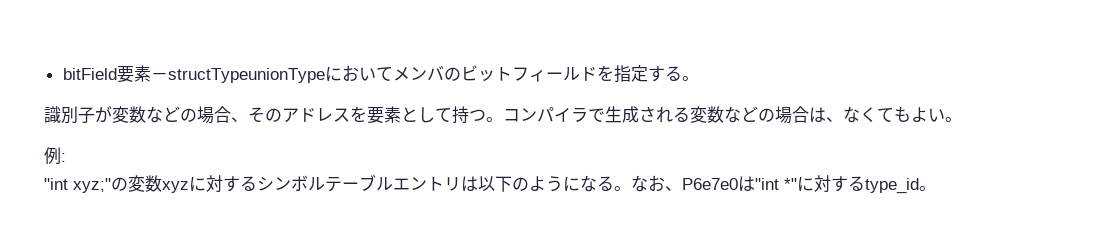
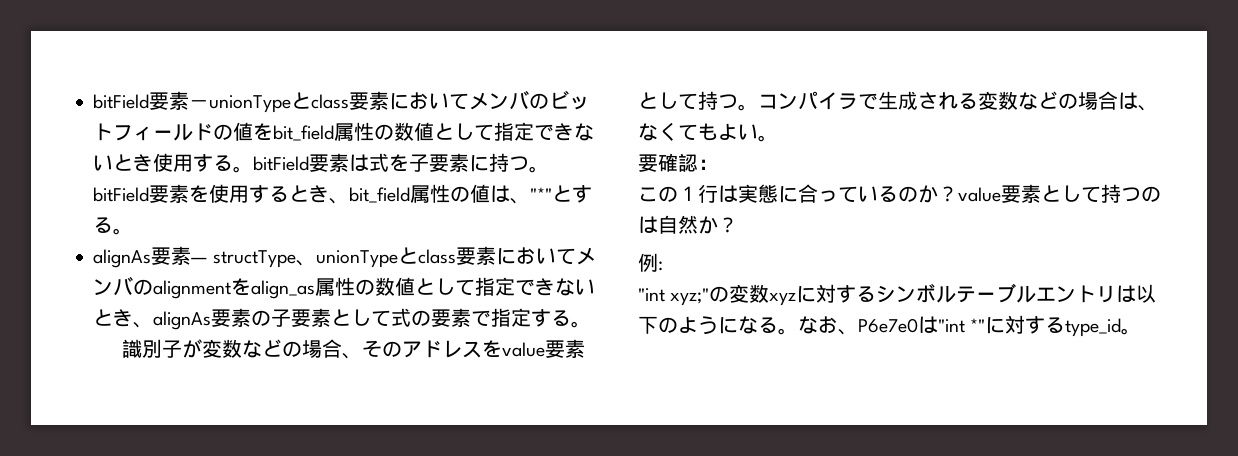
- bitField要素－structTypeunionTypeにおいてメンバのビットフィールドを指定する。
+ bitField要素－unionTypeとclass要素においてメンバのビットフィールドの値をbit_field属性の数値として指定できないとき使用する。bitField要素は式を子要素に持つ。bitField要素を使用するとき、bit_field属性の値は、"*"とする。
+ alignAs要素— structType、unionTypeとclass要素においてメンバのalignmentをalign_as属性の数値として指定できないとき、alignAs要素の子要素として式の要素で指定する。
- 識別子が変数などの場合、そのアドレスを要素として持つ。
+ 識別子が変数などの場合、そのアドレスをvalue要素として持つ。
+ 要確認：
+ この１行は実態に合っているのか？value要素として持つのは自然か？

